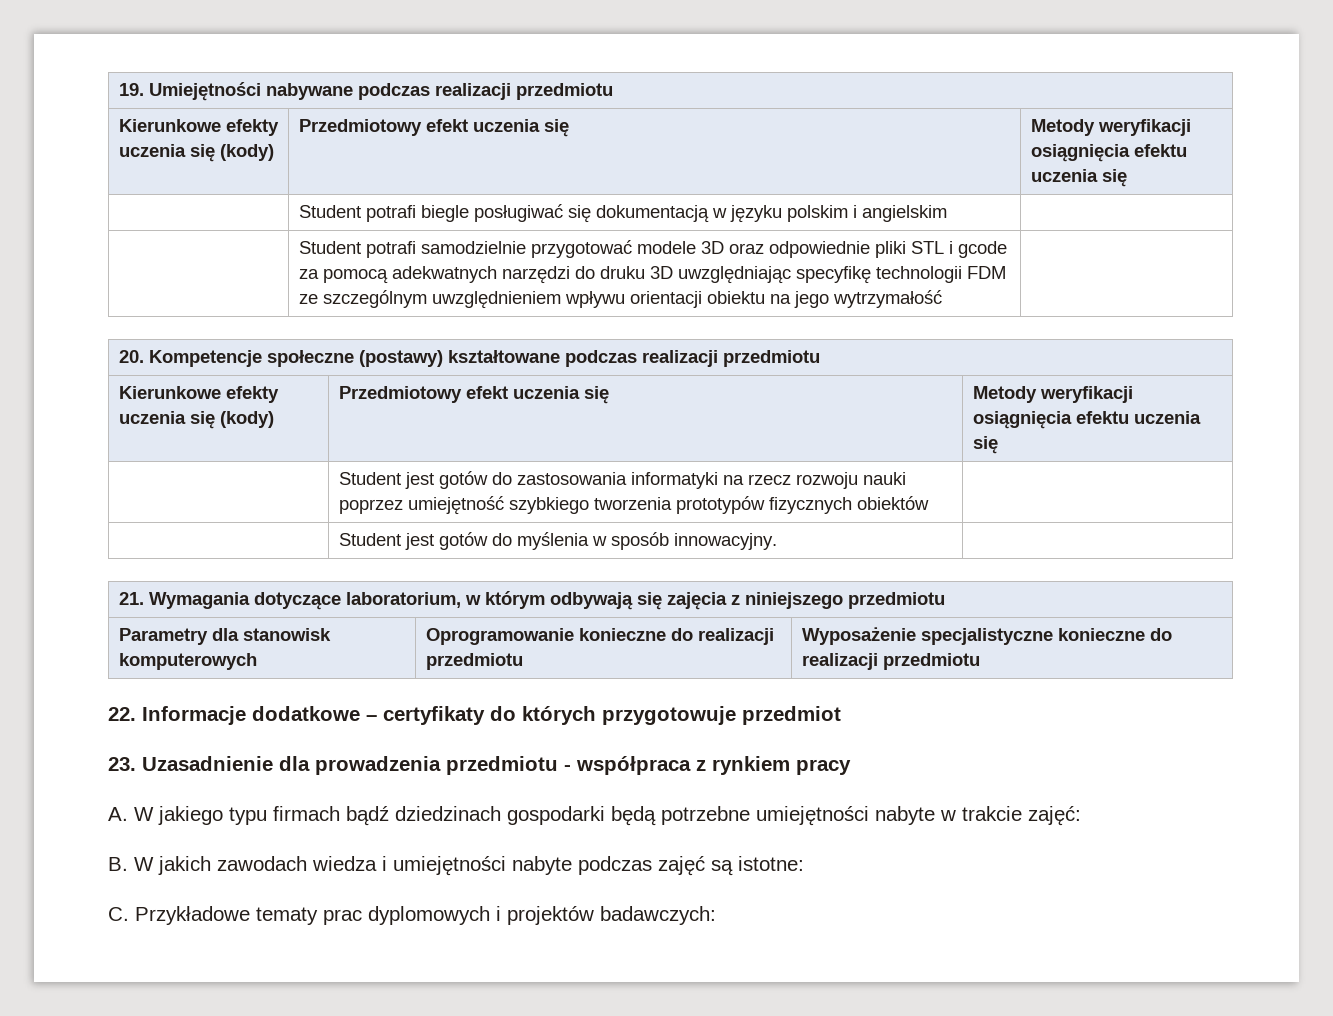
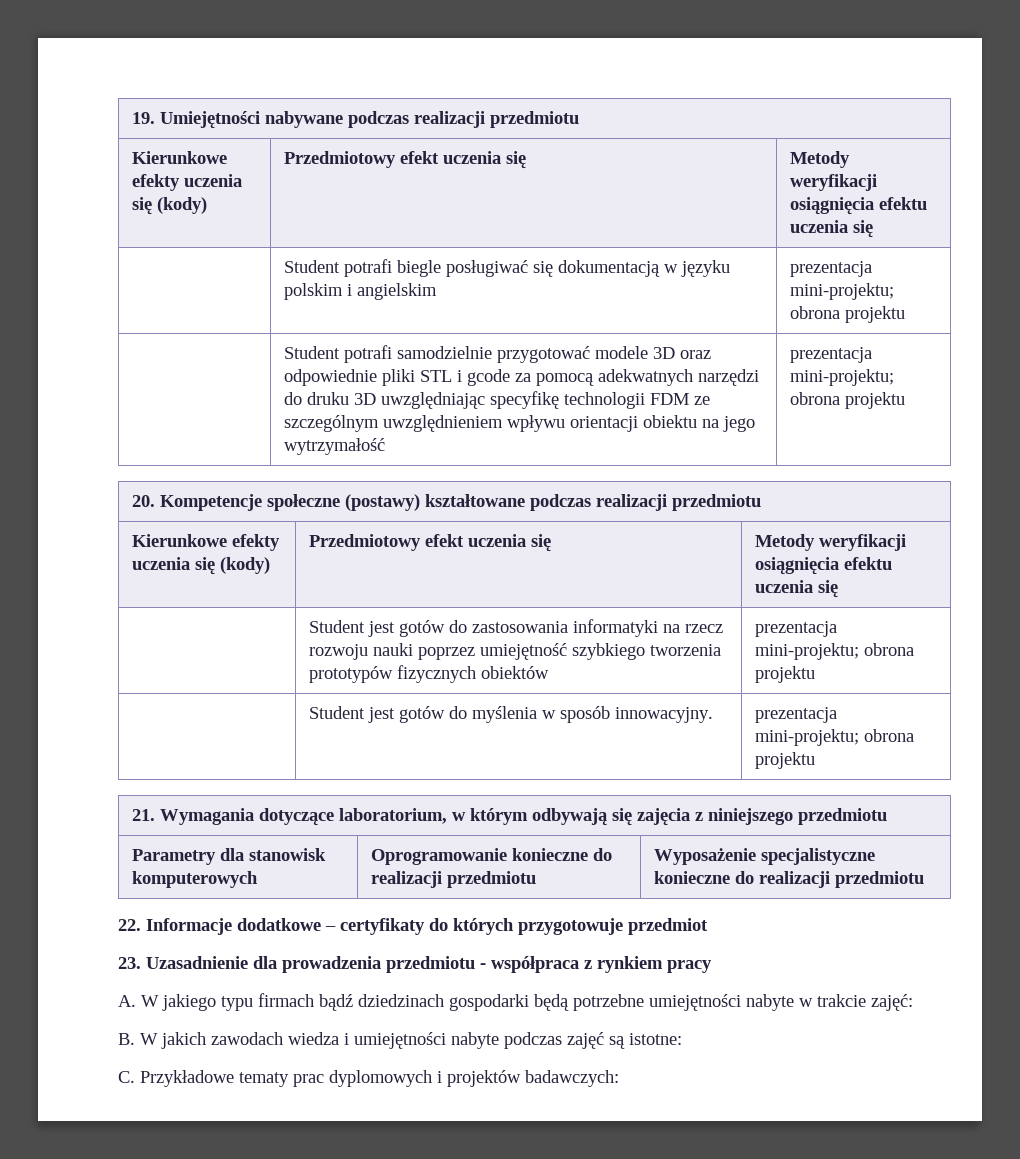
- | Student potrafi biegle posługiwać się dokumentacją w języku polskim i angielskim |
+ | Student potrafi biegle posługiwać się dokumentacją w języku polskim i angielskim | prezentacja mini-projektu; obrona projektu
- | Student potrafi samodzielnie przygotować modele 3D oraz odpowiednie pliki STL i gcode za pomocą adekwatnych narzędzi do druku 3D uwzględniając specyfikę technologii FDM ze szczególnym uwzględnieniem wpływu orientacji obiektu na jego wytrzymałość |
+ | Student potrafi samodzielnie przygotować modele 3D oraz odpowiednie pliki STL i gcode za pomocą adekwatnych narzędzi do druku 3D uwzględniając specyfikę technologii FDM ze szczególnym uwzględnieniem wpływu orientacji obiektu na jego wytrzymałość | prezentacja mini-projektu; obrona projektu
- | Student jest gotów do zastosowania informatyki na rzecz rozwoju nauki poprzez umiejętność szybkiego tworzenia prototypów fizycznych obiektów |
+ | Student jest gotów do zastosowania informatyki na rzecz rozwoju nauki poprzez umiejętność szybkiego tworzenia prototypów fizycznych obiektów | prezentacja mini-projektu; obrona projektu
- | Student jest gotów do myślenia w sposób innowacyjny. |
+ | Student jest gotów do myślenia w sposób innowacyjny. | prezentacja mini-projektu; obrona projektu

